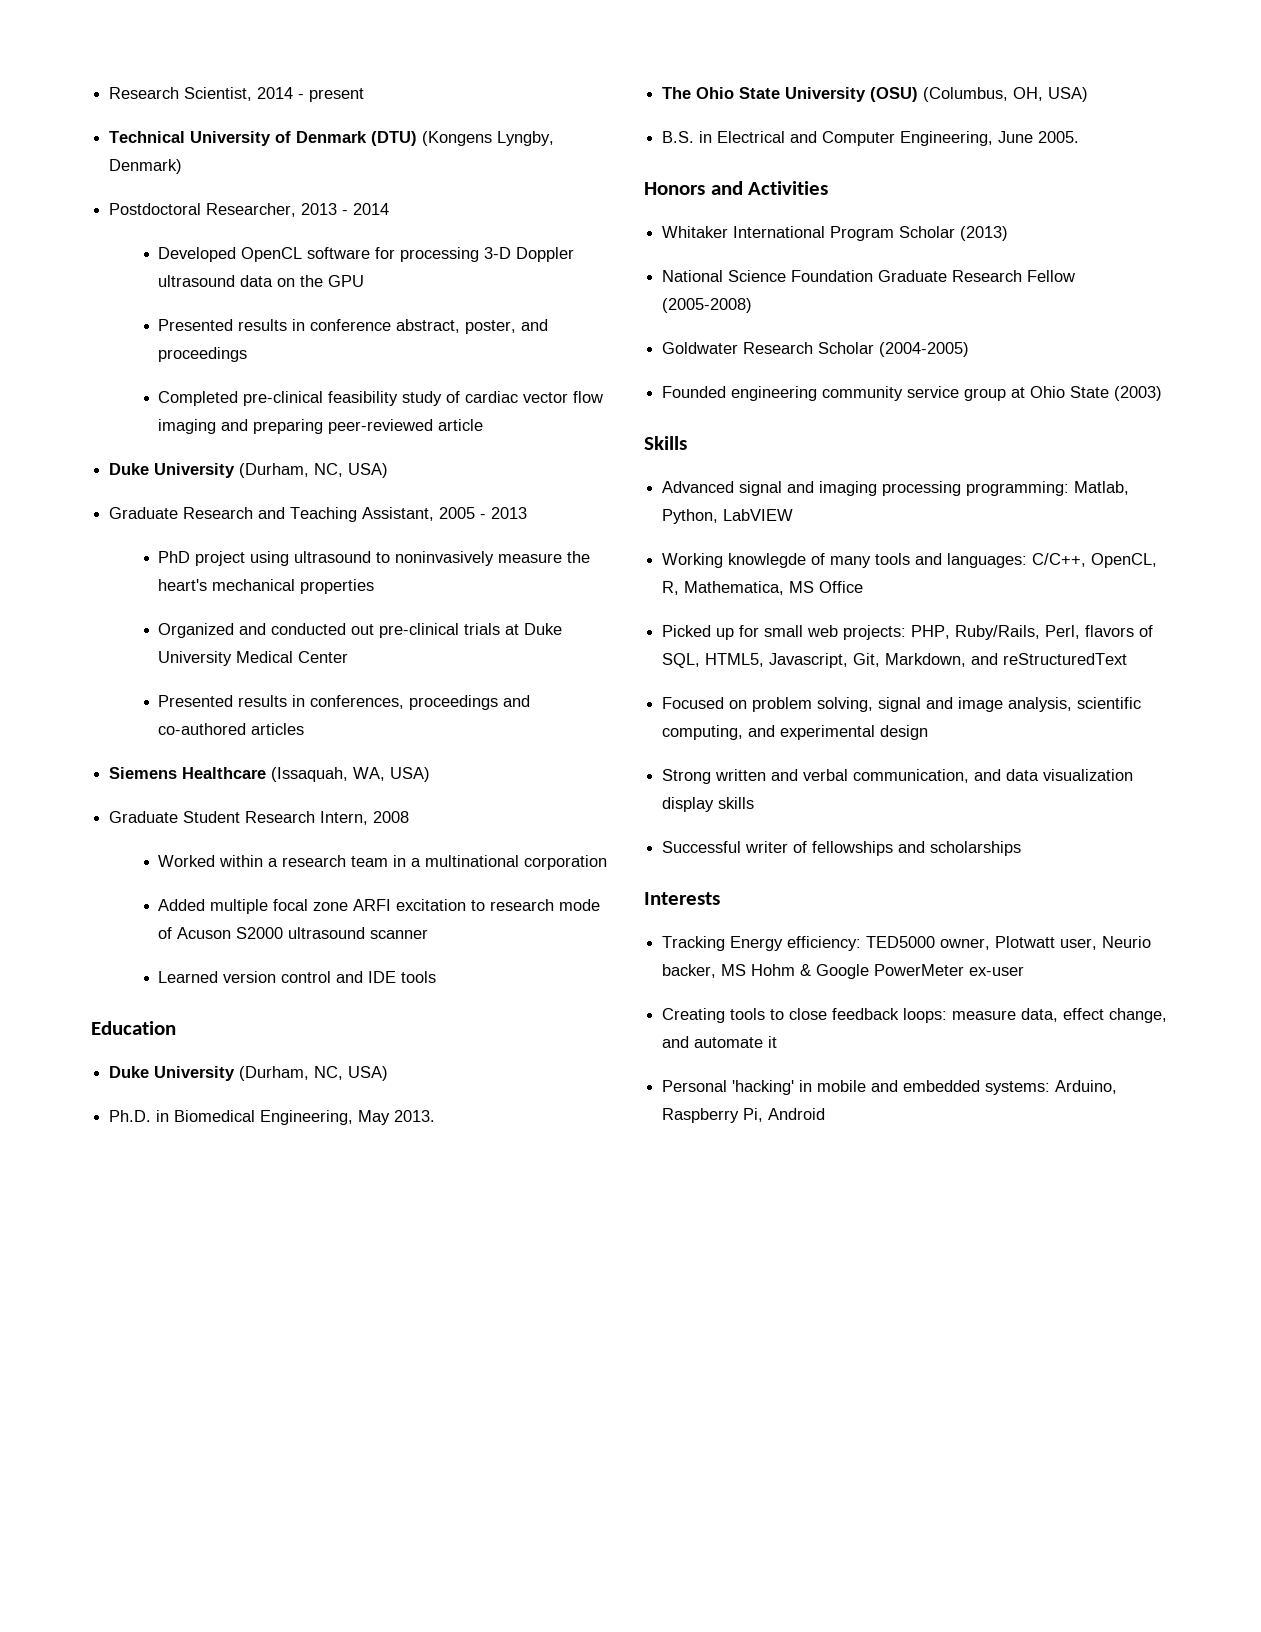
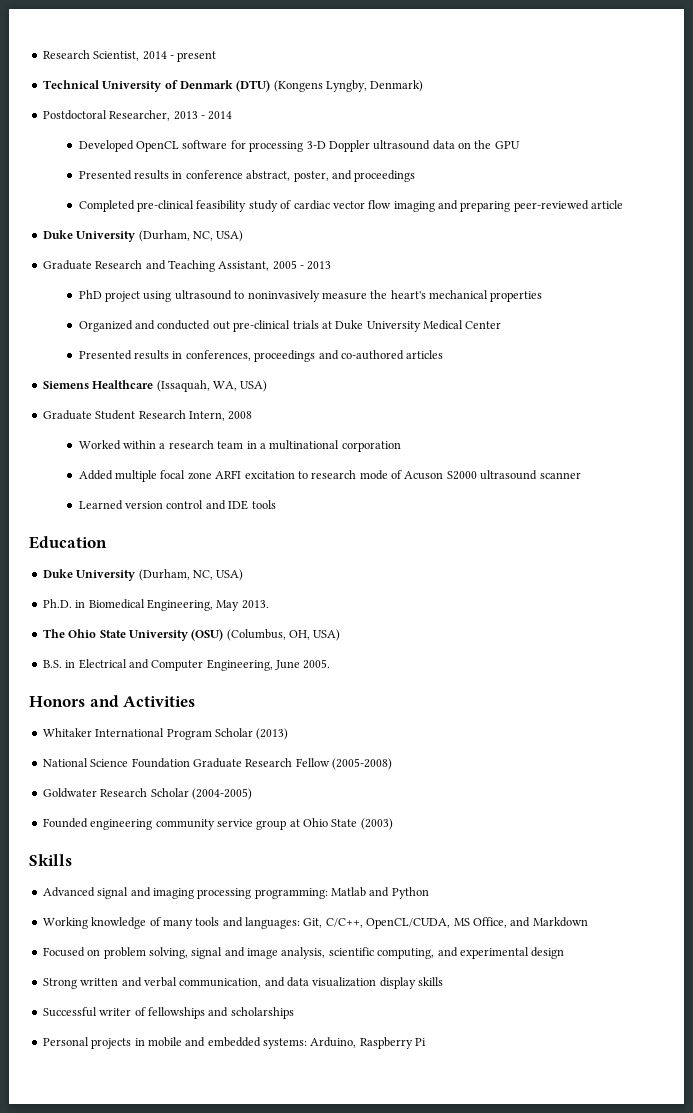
- Advanced signal and imaging processing programming: Matlab, Python, LabVIEW
+ Advanced signal and imaging processing programming: Matlab and Python
- Working knowlegde of many tools and languages: C/C++, OpenCL, R, Mathematica, MS Office
- Picked up for small web projects: PHP, Ruby/Rails, Perl, flavors of SQL, HTML5, Javascript, Git, Markdown, and reStructuredText
+ Working knowledge of many tools and languages: Git, C/C++, OpenCL/CUDA, MS Office, and Markdown
- Interests
- Tracking Energy efficiency: TED5000 owner, Plotwatt user, Neurio backer, MS Hohm & Google PowerMeter ex-user
- Creating tools to close feedback loops: measure data, effect change, and automate it
- Personal 'hacking' in mobile and embedded systems: Arduino, Raspberry Pi, Android
+ Personal projects in mobile and embedded systems: Arduino, Raspberry Pi

